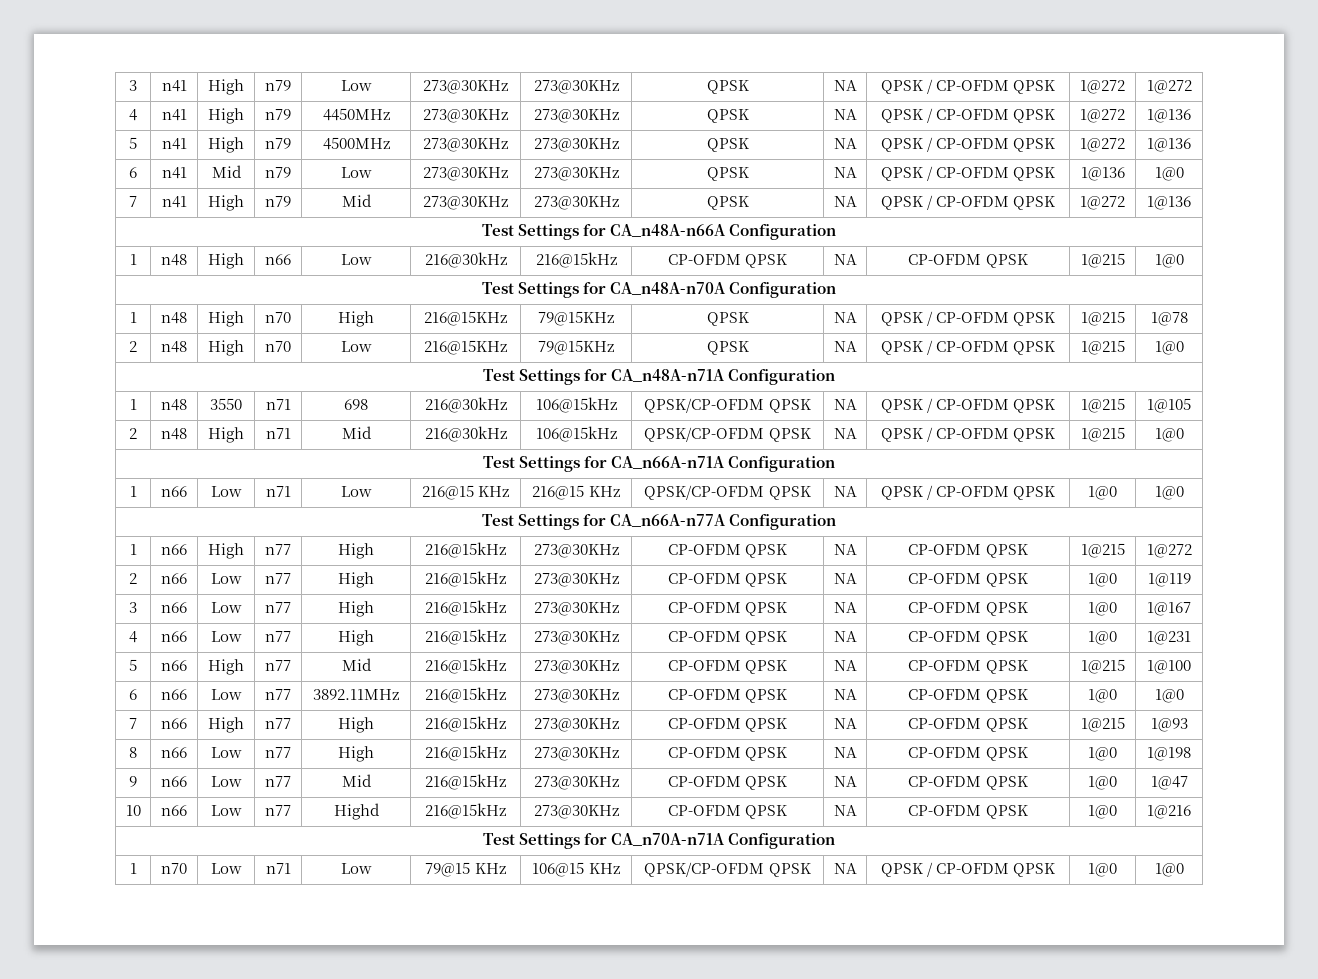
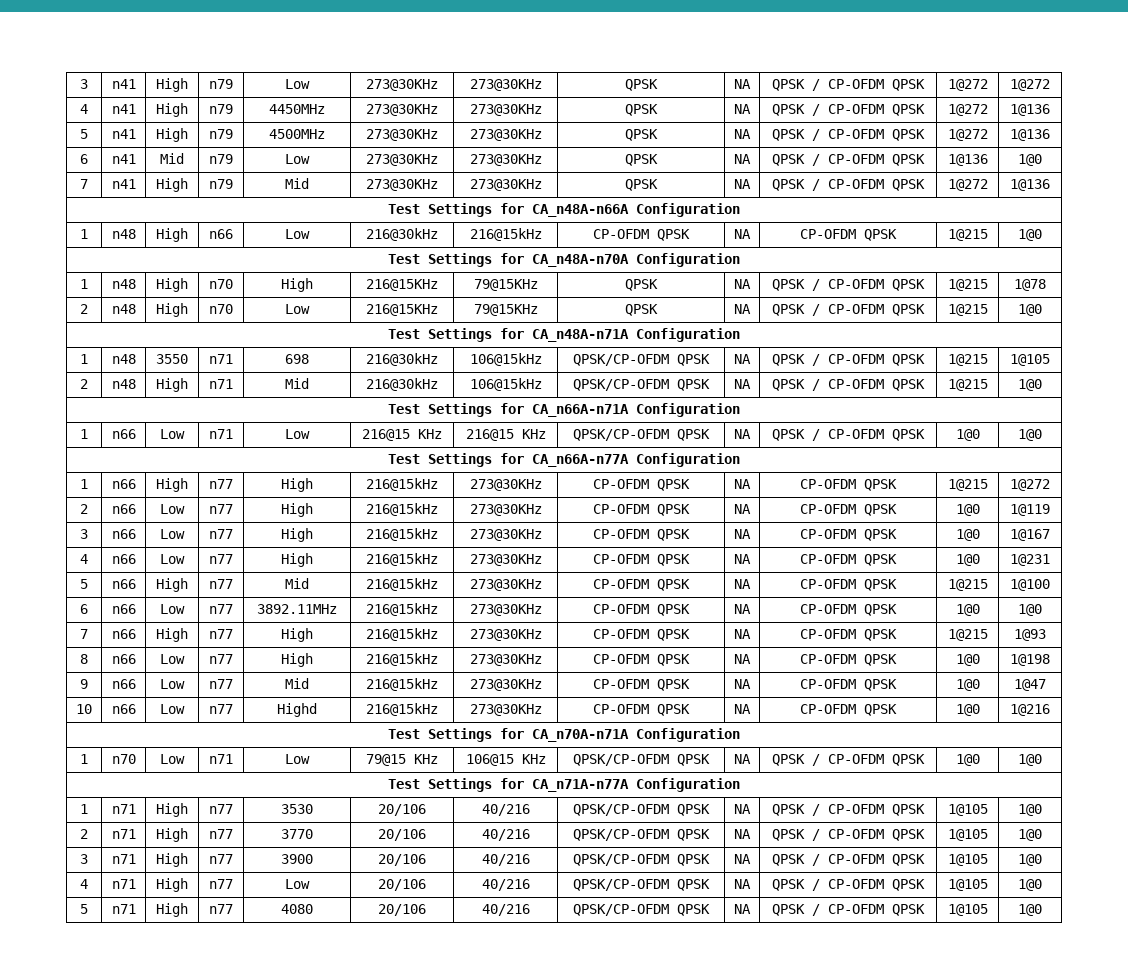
+ Test Settings for CA_n71A-n77A Configuration
+ 1 | n71 | High | n77 | 3530 | 20/106 | 40/216 | QPSK/CP-OFDM QPSK | NA | QPSK / CP-OFDM QPSK | 1@105 | 1@0
+ 2 | n71 | High | n77 | 3770 | 20/106 | 40/216 | QPSK/CP-OFDM QPSK | NA | QPSK / CP-OFDM QPSK | 1@105 | 1@0
+ 3 | n71 | High | n77 | 3900 | 20/106 | 40/216 | QPSK/CP-OFDM QPSK | NA | QPSK / CP-OFDM QPSK | 1@105 | 1@0
+ 4 | n71 | High | n77 | Low | 20/106 | 40/216 | QPSK/CP-OFDM QPSK | NA | QPSK / CP-OFDM QPSK | 1@105 | 1@0
+ 5 | n71 | High | n77 | 4080 | 20/106 | 40/216 | QPSK/CP-OFDM QPSK | NA | QPSK / CP-OFDM QPSK | 1@105 | 1@0

